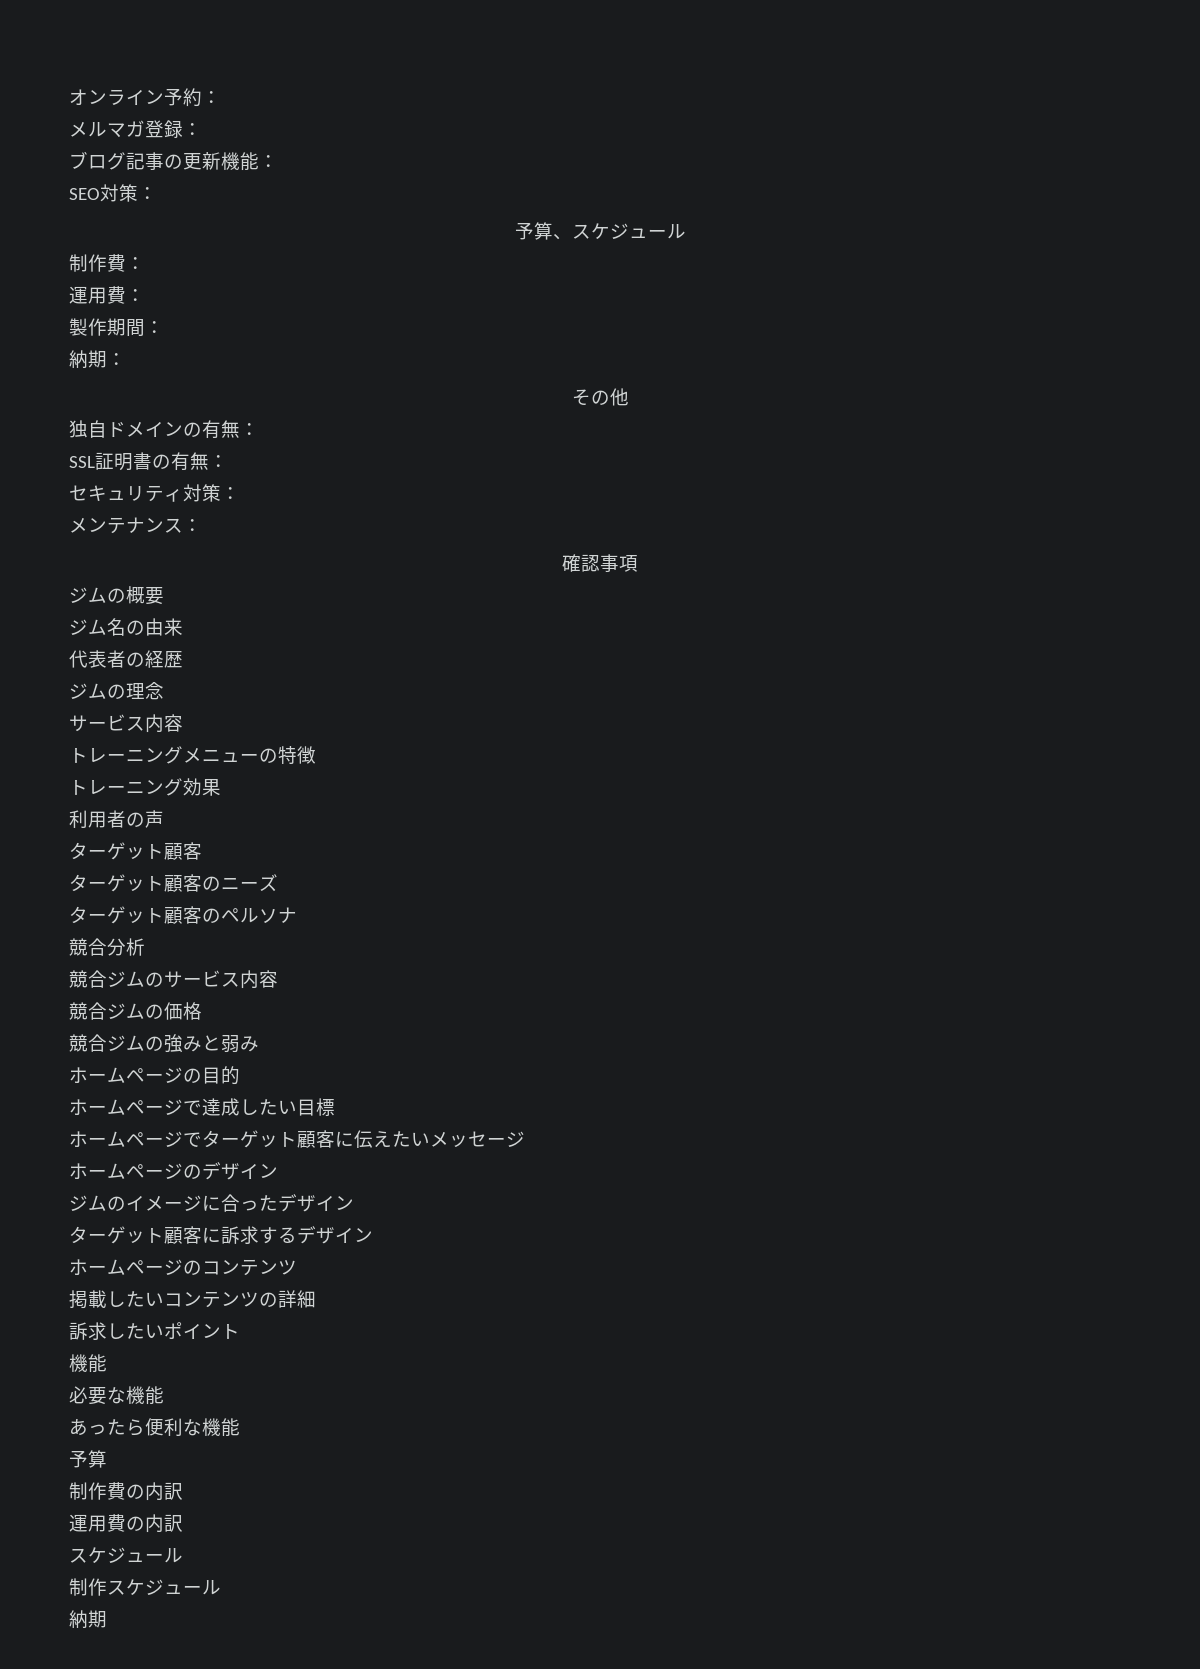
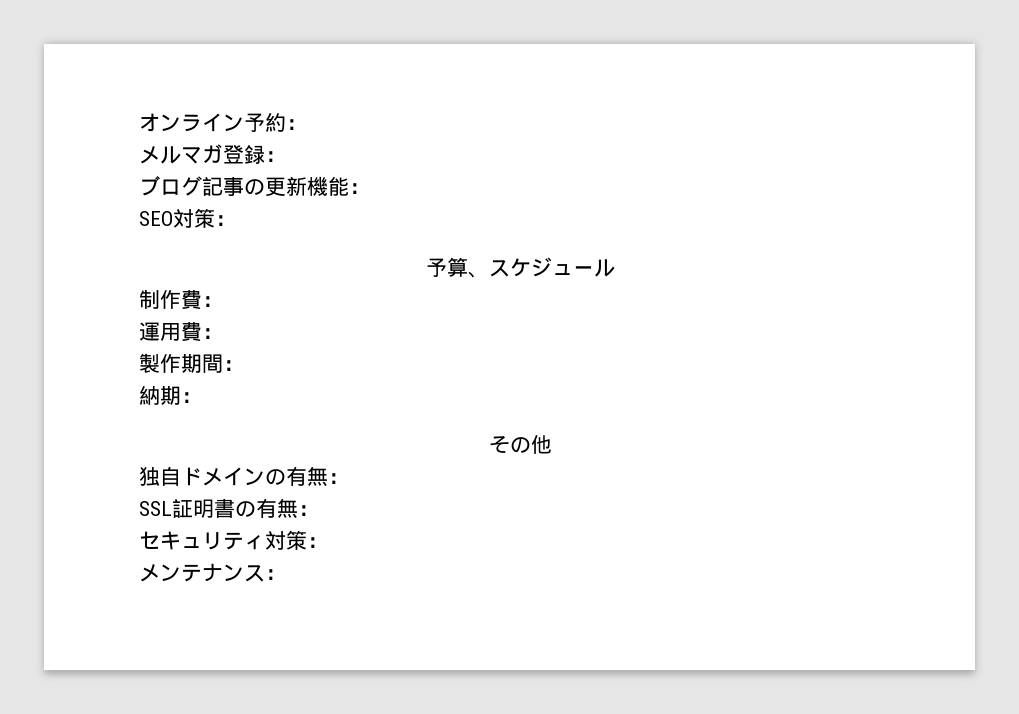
- 確認事項
- ジムの概要
- ジム名の由来
- 代表者の経歴
- ジムの理念
- サービス内容
- トレーニングメニューの特徴
- トレーニング効果
- 利用者の声
- ターゲット顧客
- ターゲット顧客のニーズ
- ターゲット顧客のペルソナ
- 競合分析
- 競合ジムのサービス内容
- 競合ジムの価格
- 競合ジムの強みと弱み
- ホームページの目的
- ホームページで達成したい目標
- ホームページでターゲット顧客に伝えたいメッセージ
- ホームページのデザイン
- ジムのイメージに合ったデザイン
- ターゲット顧客に訴求するデザイン
- ホームページのコンテンツ
- 掲載したいコンテンツの詳細
- 訴求したいポイント
- 機能
- 必要な機能
- あったら便利な機能
- 予算
- 制作費の内訳
- 運用費の内訳
- スケジュール
- 制作スケジュール
- 納期

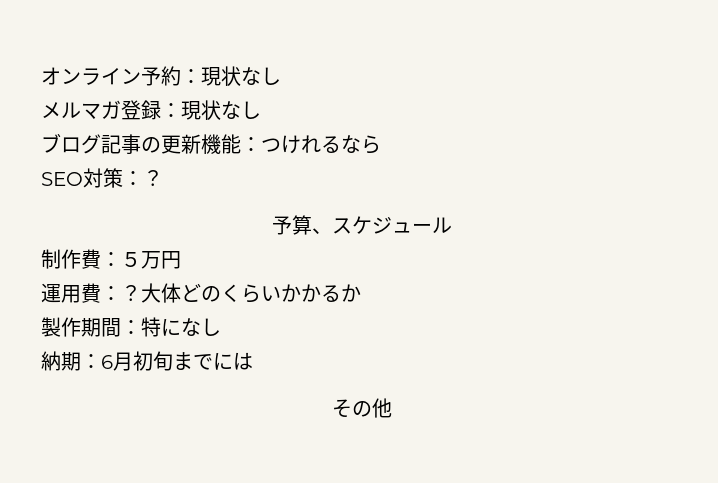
- オンライン予約：
+ オンライン予約：現状なし
- メルマガ登録：
+ メルマガ登録：現状なし
- ブログ記事の更新機能：
+ ブログ記事の更新機能：つけれるなら
- SEO対策：
+ SEO対策：？
- 制作費：
+ 制作費：５万円
- 運用費：
+ 運用費：？大体どのくらいかかるか
- 製作期間：
+ 製作期間：特になし
- 納期：
+ 納期：6月初旬までには
  その他
- 独自ドメインの有無：
- SSL証明書の有無：
- セキュリティ対策：
- メンテナンス：

